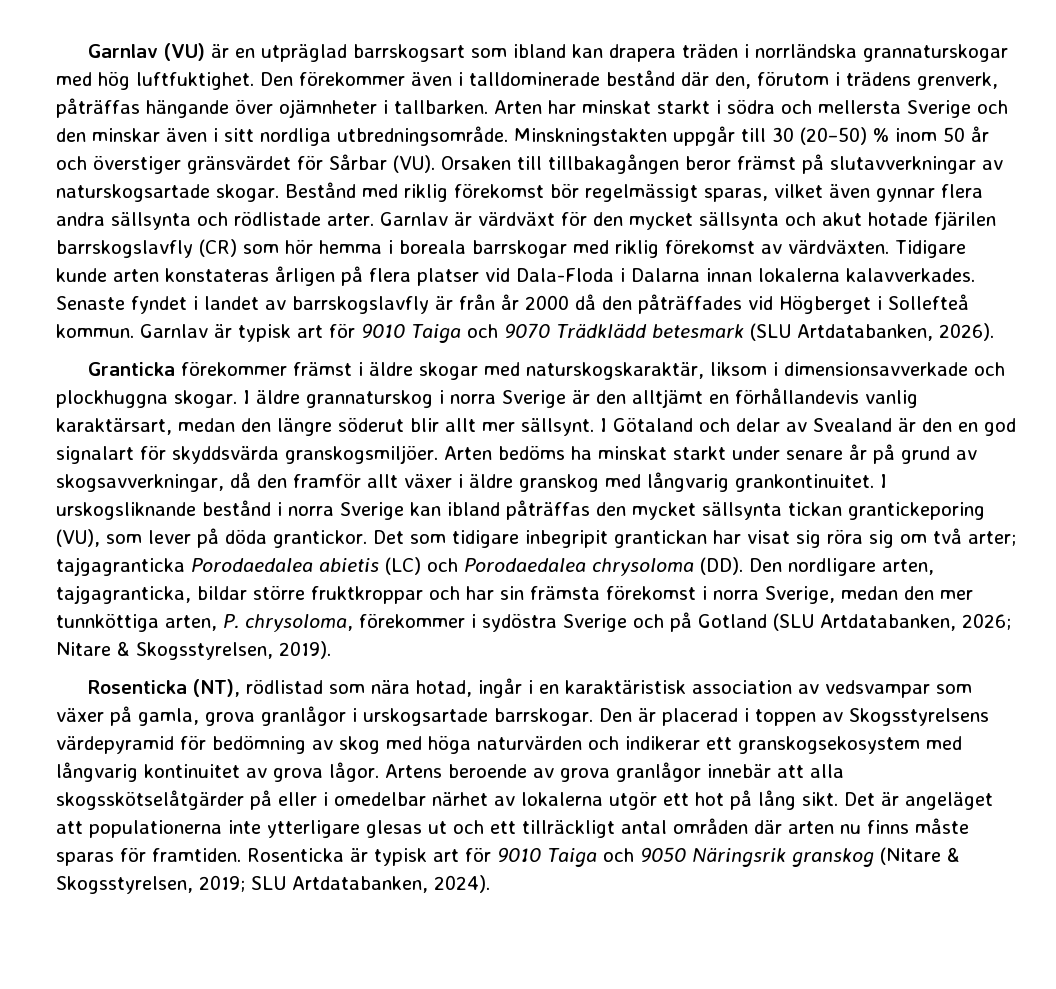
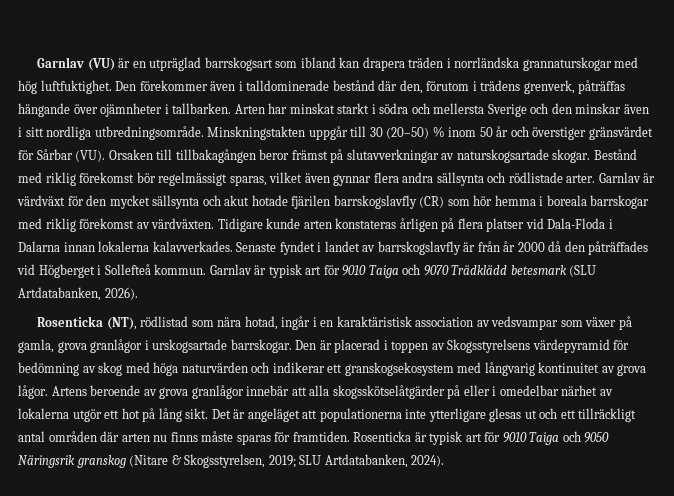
- Granticka förekommer främst i äldre skogar med naturskogskaraktär, liksom i dimensionsavverkade och plockhuggna skogar. I äldre grannaturskog i norra Sverige är den alltjämt en förhållandevis vanlig karaktärsart, medan den längre söderut blir allt mer sällsynt. I Götaland och delar av Svealand är den en god signalart för skyddsvärda granskogsmiljöer. Arten bedöms ha minskat starkt under senare år på grund av skogsavverkningar, då den framför allt växer i äldre granskog med långvarig grankontinuitet. I urskogsliknande bestånd i norra Sverige kan ibland påträffas den mycket sällsynta tickan grantickeporing (VU), som lever på döda grantickor. Det som tidigare inbegripit grantickan har visat sig röra sig om två arter; tajgagranticka Porodaedalea abietis (LC) och Porodaedalea chrysoloma (DD). Den nordligare arten, tajgagranticka, bildar större fruktkroppar och har sin främsta förekomst i norra Sverige, medan den mer tunnköttiga arten, P. chrysoloma, förekommer i sydöstra Sverige och på Gotland (SLU Artdatabanken, 2026; Nitare & Skogsstyrelsen, 2019).

